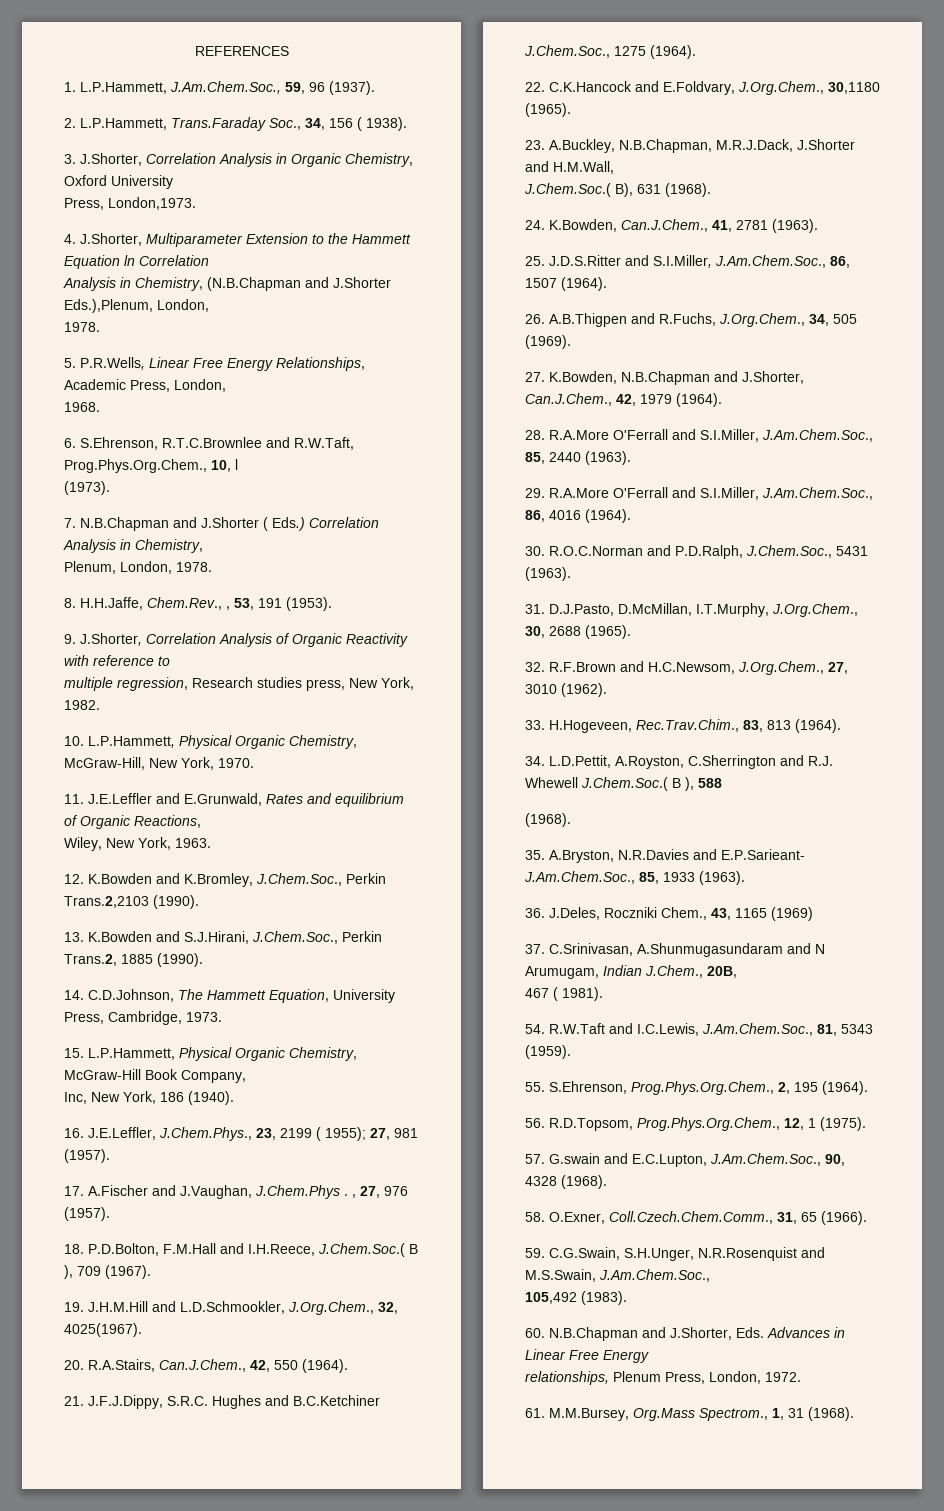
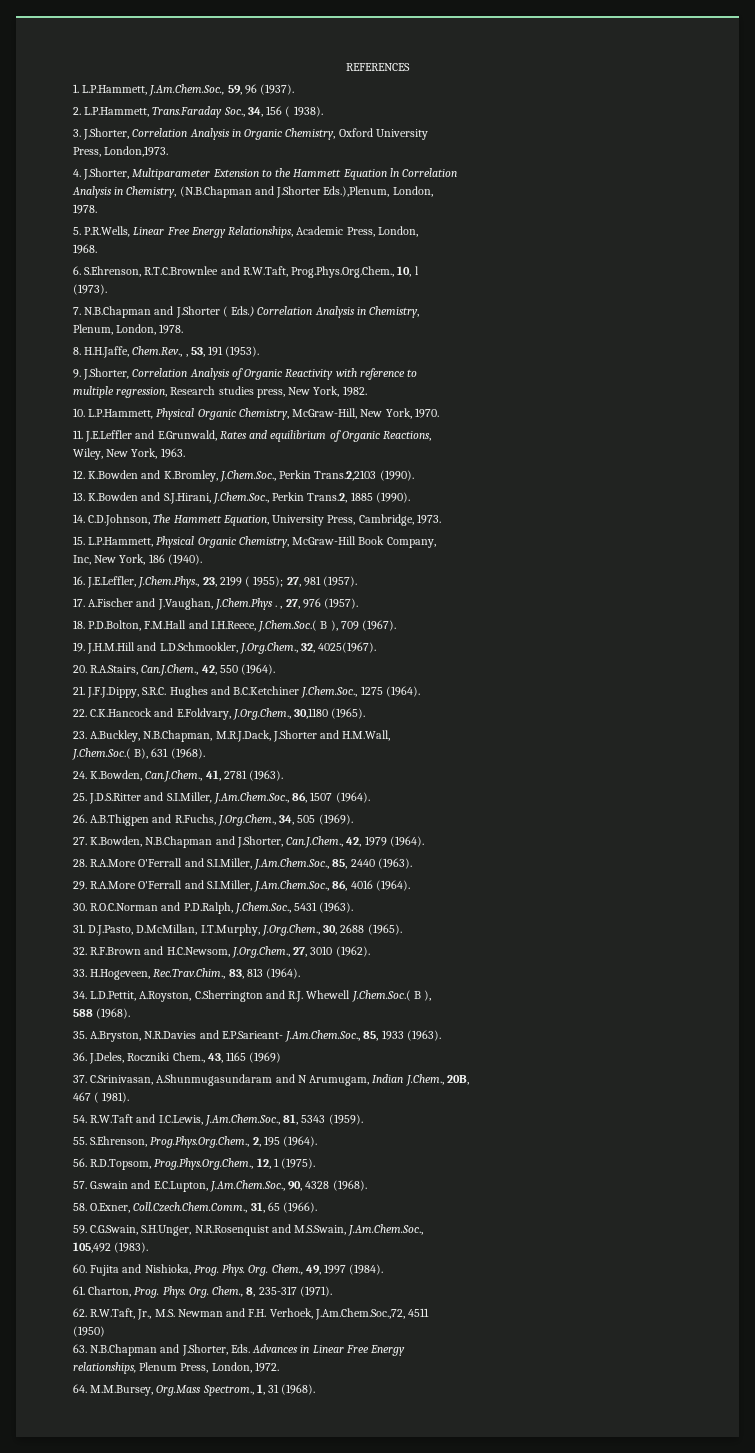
- 34. L.D.Pettit, A.Royston, C.Sherrington and R.J. Whewell J.Chem.Soc.( B ), 588
- (1968).
+ 34. L.D.Pettit, A.Royston, C.Sherrington and R.J. Whewell J.Chem.Soc.( B ),
+ 588 (1968).
- 60. N.B.Chapman and J.Shorter, Eds. Advances in Linear Free Energy
+ 60. Fujita and Nishioka, Prog. Phys. Org. Chem., 49, 1997 (1984).
+ 61. Charton, Prog. Phys. Org. Chem., 8, 235-317 (1971).
+ 62. R.W.Taft, Jr., M.S. Newman and F.H. Verhoek, J.Am.Chem.Soc.,72, 4511
+ (1950)
+ 63. N.B.Chapman and J.Shorter, Eds. Advances in Linear Free Energy
- 61. M.M.Bursey, Org.Mass Spectrom., 1, 31 (1968).
+ 64. M.M.Bursey, Org.Mass Spectrom., 1, 31 (1968).

